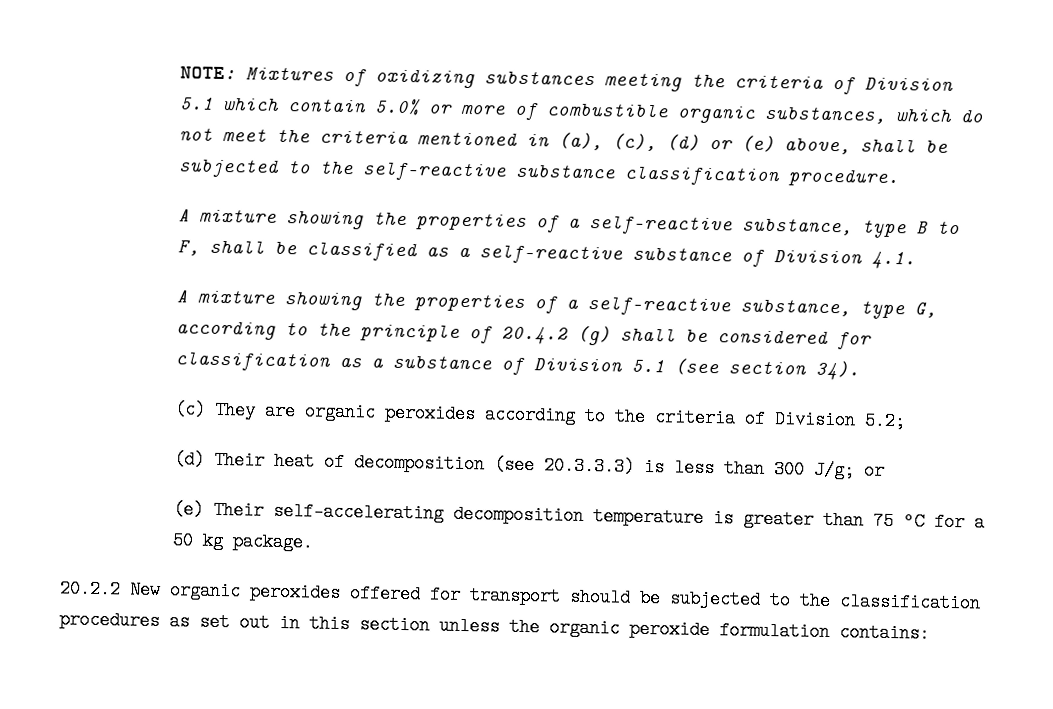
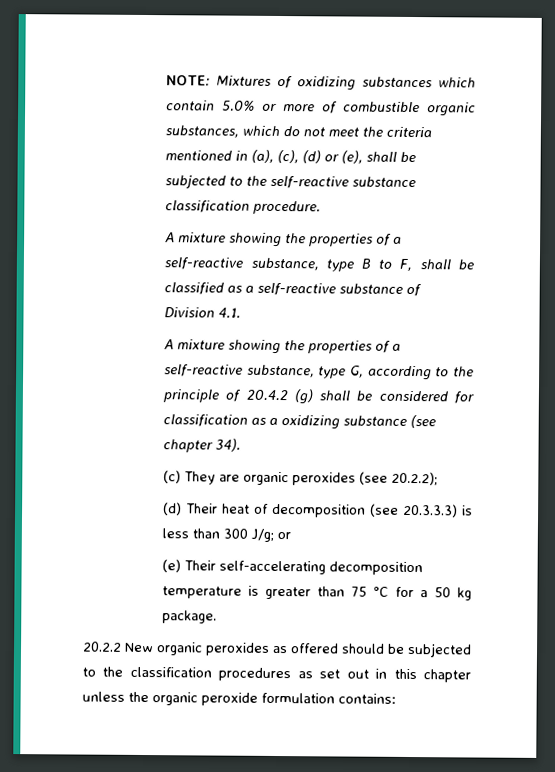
- NOTE: Mixtures of oxidizing substances meeting the criteria of Division 5.1 which contain 5.0% or more of combustible organic substances, which do not meet the criteria mentioned in (a), (c), (d) or (e) above, shall be subjected to the self-reactive substance classification procedure.
+ NOTE: Mixtures of oxidizing substances which contain 5.0% or more of combustible organic substances, which do not meet the criteria mentioned in (a), (c), (d) or (e), shall be subjected to the self-reactive substance classification procedure.
- A mixture showing the properties of a self-reactive substance, type G, according to the principle of 20.4.2 (g) shall be considered for classification as a substance of Division 5.1 (see section 34).
+ A mixture showing the properties of a self-reactive substance, type G, according to the principle of 20.4.2 (g) shall be considered for classification as a oxidizing substance (see chapter 34).
- (c) They are organic peroxides according to the criteria of Division 5.2;
+ (c) They are organic peroxides (see 20.2.2);
- 20.2.2 New organic peroxides offered for transport should be subjected to the classification procedures as set out in this section unless the organic peroxide formulation contains:
+ 20.2.2 New organic peroxides as offered should be subjected to the classification procedures as set out in this chapter unless the organic peroxide formulation contains:

